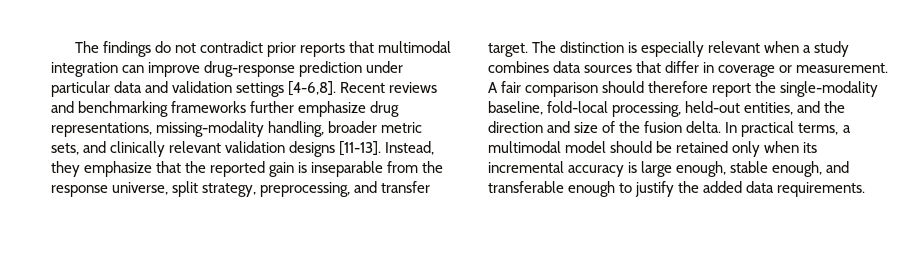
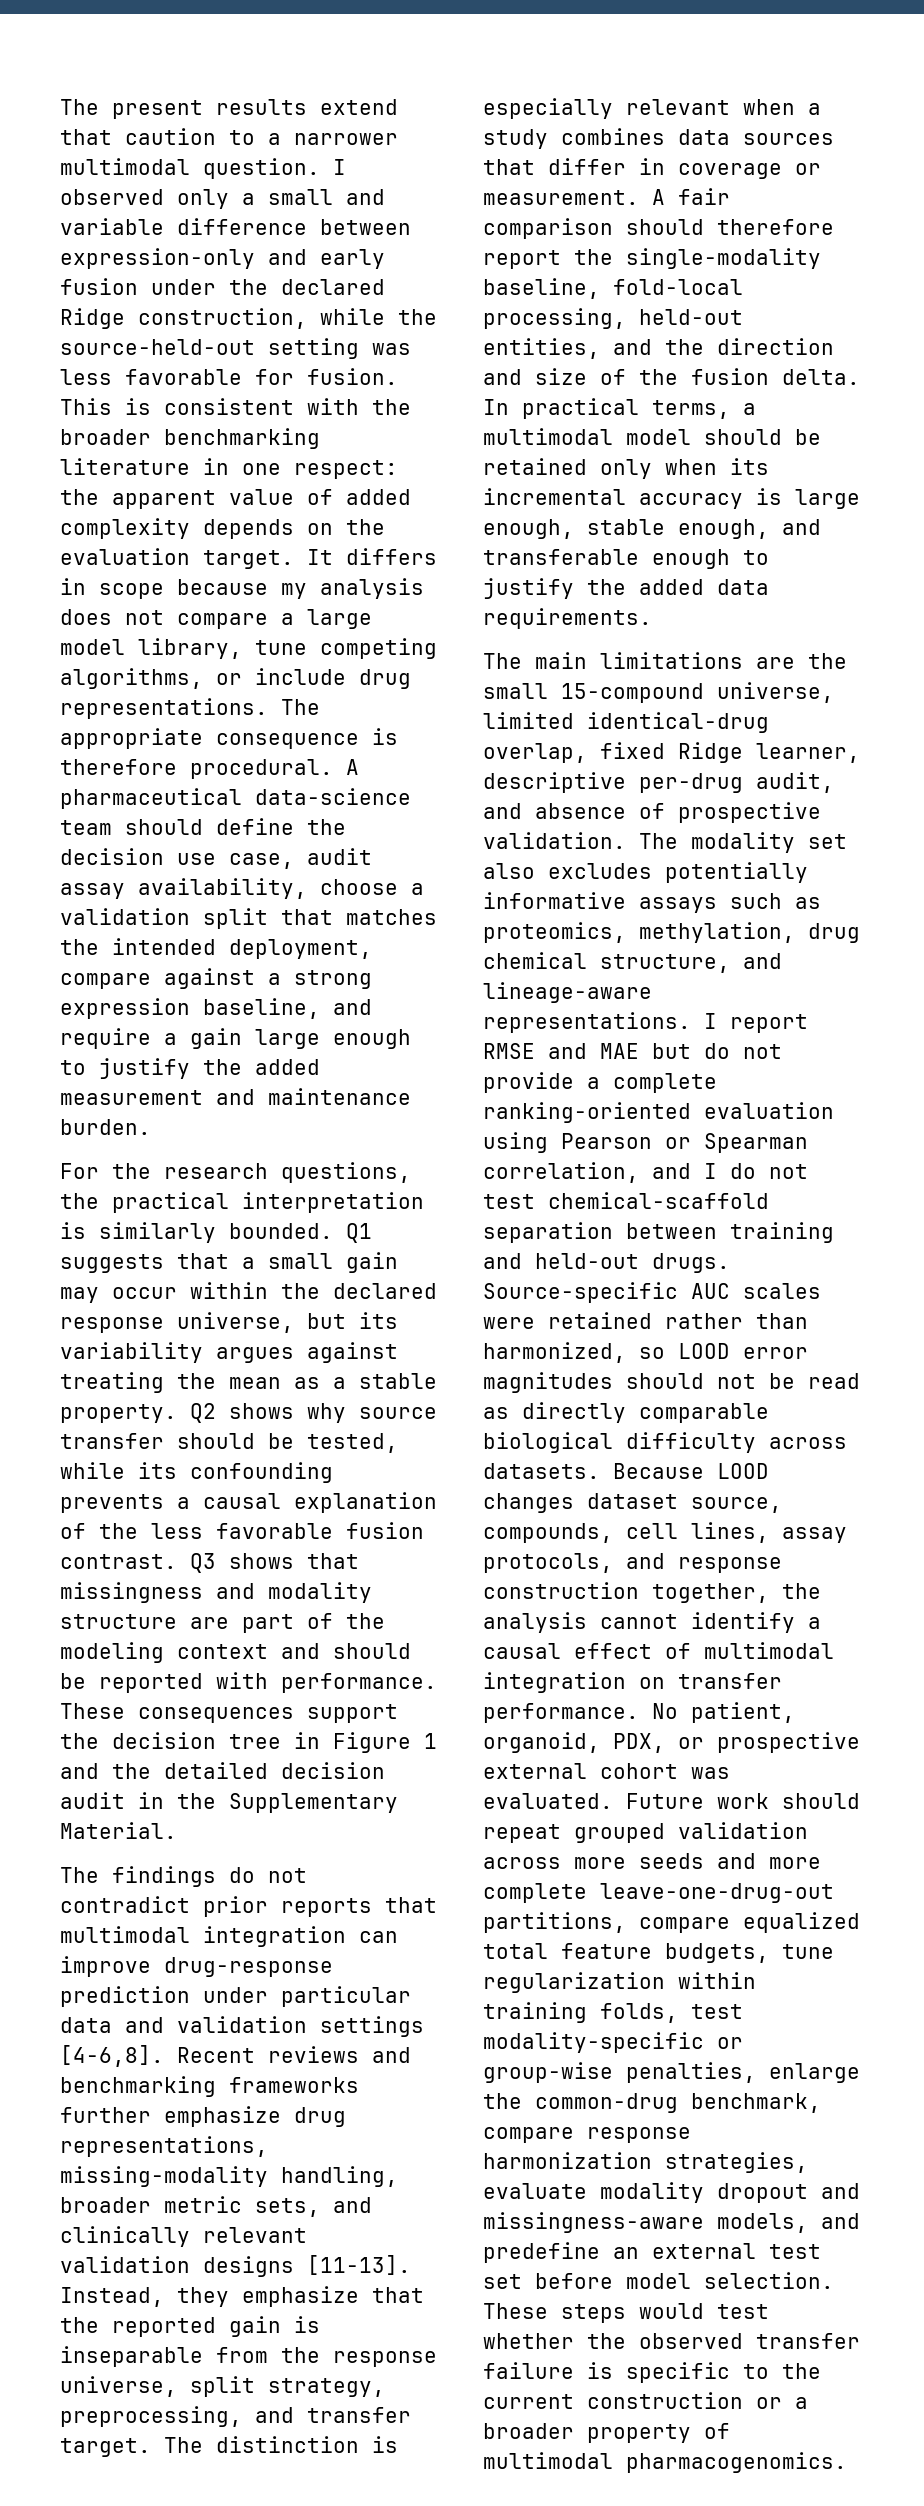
+ The present results extend that caution to a narrower multimodal question. I observed only a small and variable difference between expression-only and early fusion under the declared Ridge construction, while the source-held-out setting was less favorable for fusion. This is consistent with the broader benchmarking literature in one respect: the apparent value of added complexity depends on the evaluation target. It differs in scope because my analysis does not compare a large model library, tune competing algorithms, or include drug representations. The appropriate consequence is therefore procedural. A pharmaceutical data-science team should define the decision use case, audit assay availability, choose a validation split that matches the intended deployment, compare against a strong expression baseline, and require a gain large enough to justify the added measurement and maintenance burden.
+ For the research questions, the practical interpretation is similarly bounded. Q1 suggests that a small gain may occur within the declared response universe, but its variability argues against treating the mean as a stable property. Q2 shows why source transfer should be tested, while its confounding prevents a causal explanation of the less favorable fusion contrast. Q3 shows that missingness and modality structure are part of the modeling context and should be reported with performance. These consequences support the decision tree in Figure 1 and the detailed decision audit in the Supplementary Material.
+ The main limitations are the small 15-compound universe, limited identical-drug overlap, fixed Ridge learner, descriptive per-drug audit, and absence of prospective validation. The modality set also excludes potentially informative assays such as proteomics, methylation, drug chemical structure, and lineage-aware representations. I report RMSE and MAE but do not provide a complete ranking-oriented evaluation using Pearson or Spearman correlation, and I do not test chemical-scaffold separation between training and held-out drugs. Source-specific AUC scales were retained rather than harmonized, so LOOD error magnitudes should not be read as directly comparable biological difficulty across datasets. Because LOOD changes dataset source, compounds, cell lines, assay protocols, and response construction together, the analysis cannot identify a causal effect of multimodal integration on transfer performance. No patient, organoid, PDX, or prospective external cohort was evaluated. Future work should repeat grouped validation across more seeds and more complete leave-one-drug-out partitions, compare equalized total feature budgets, tune regularization within training folds, test modality-specific or group-wise penalties, enlarge the common-drug benchmark, compare response harmonization strategies, evaluate modality dropout and missingness-aware models, and predefine an external test set before model selection. These steps would test whether the observed transfer failure is specific to the current construction or a broader property of multimodal pharmacogenomics.

